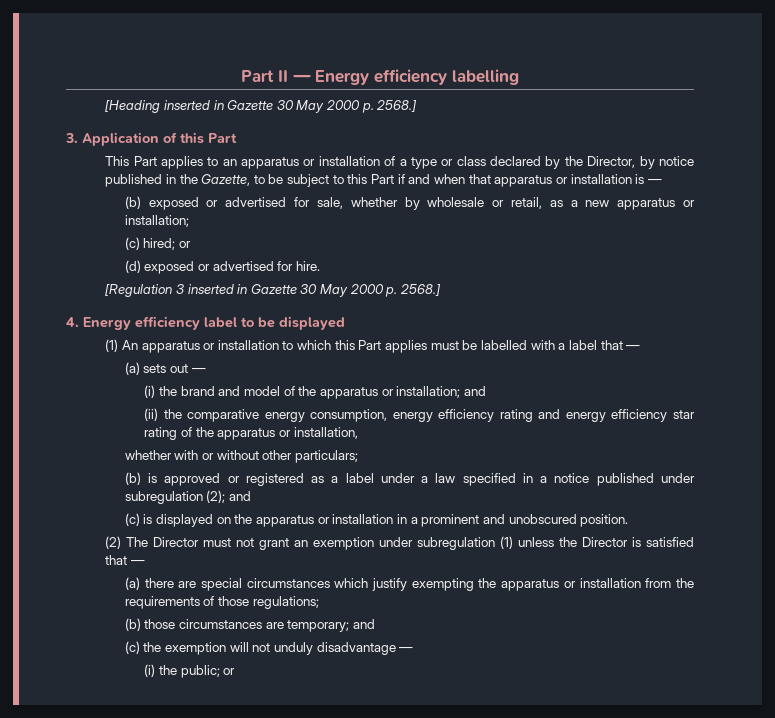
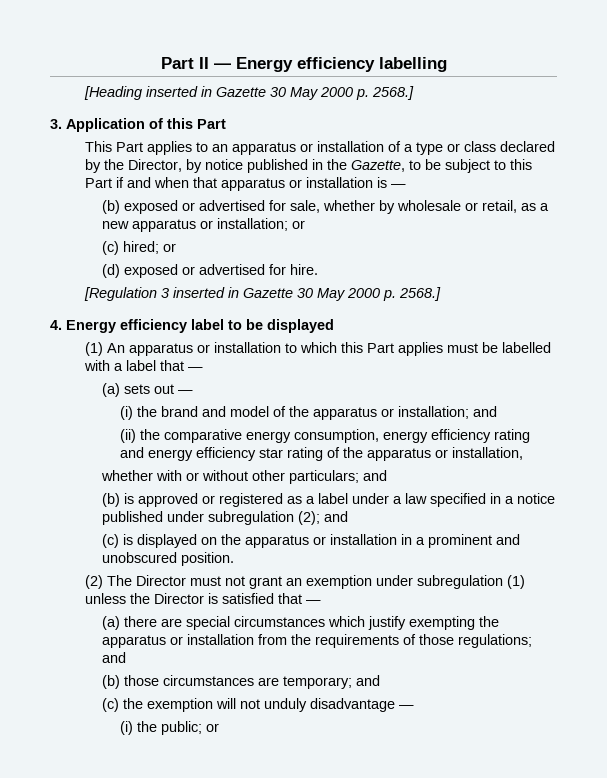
- (b) exposed or advertised for sale, whether by wholesale or retail, as a new apparatus or installation;
+ (b) exposed or advertised for sale, whether by wholesale or retail, as a new apparatus or installation; or
- whether with or without other particulars;
+ whether with or without other particulars; and
- (a) there are special circumstances which justify exempting the apparatus or installation from the requirements of those regulations;
+ (a) there are special circumstances which justify exempting the apparatus or installation from the requirements of those regulations; and

